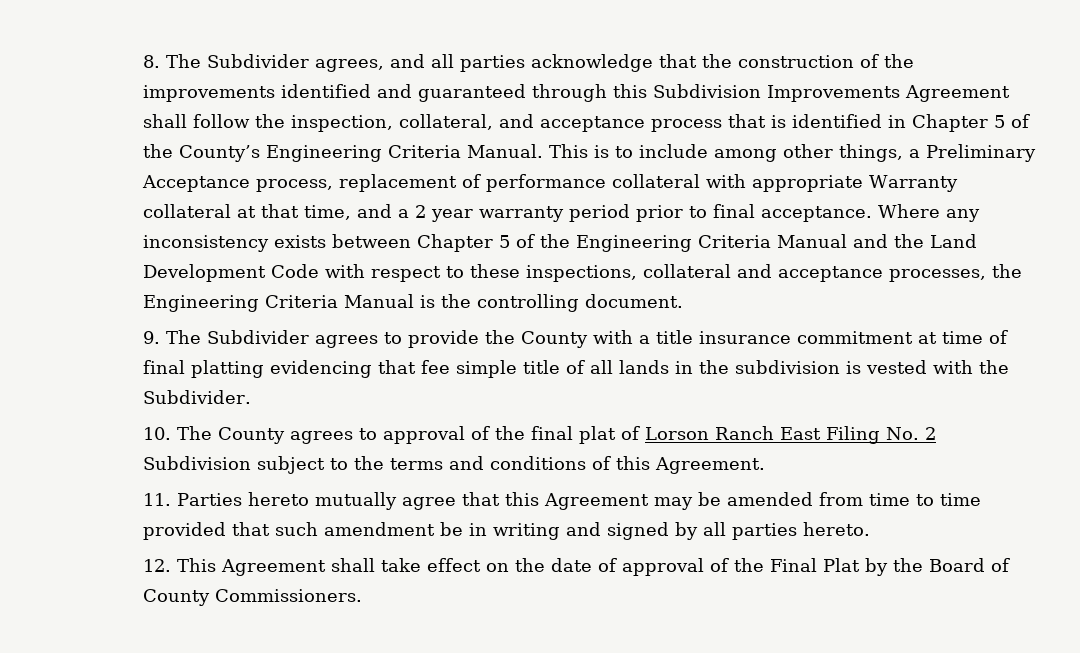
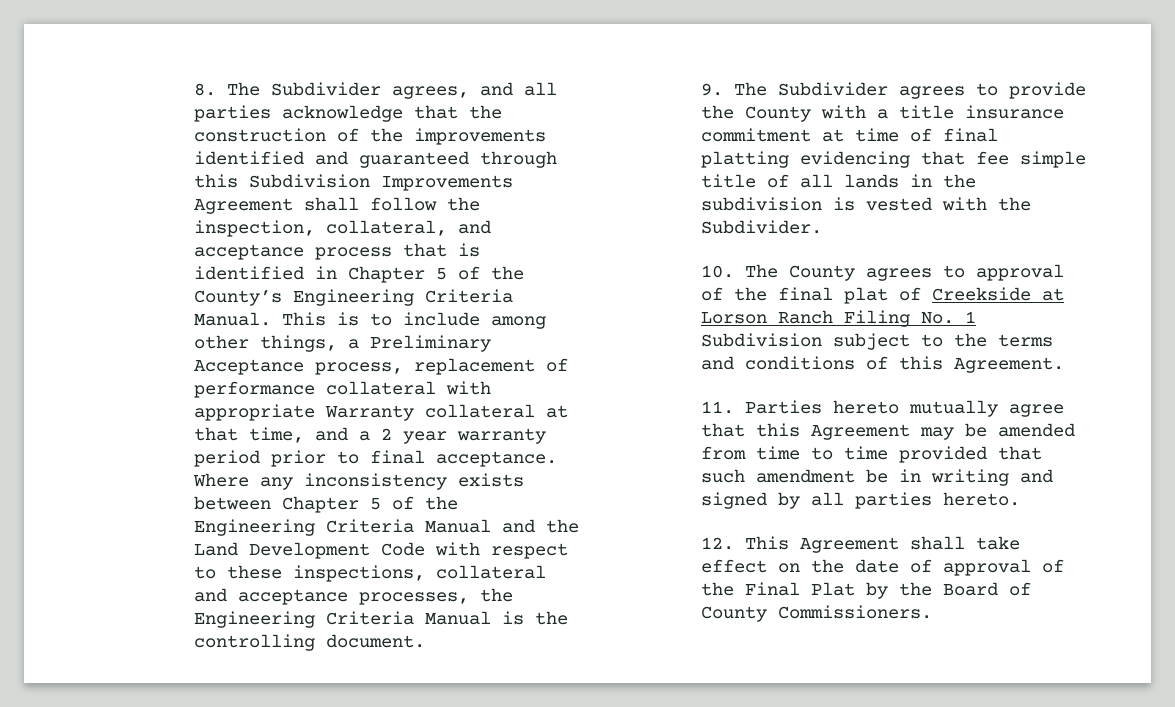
- 10. The County agrees to approval of the final plat of Lorson Ranch East Filing No. 2 Subdivision subject to the terms and conditions of this Agreement.
+ 10. The County agrees to approval of the final plat of Creekside at Lorson Ranch Filing No. 1 Subdivision subject to the terms and conditions of this Agreement.

